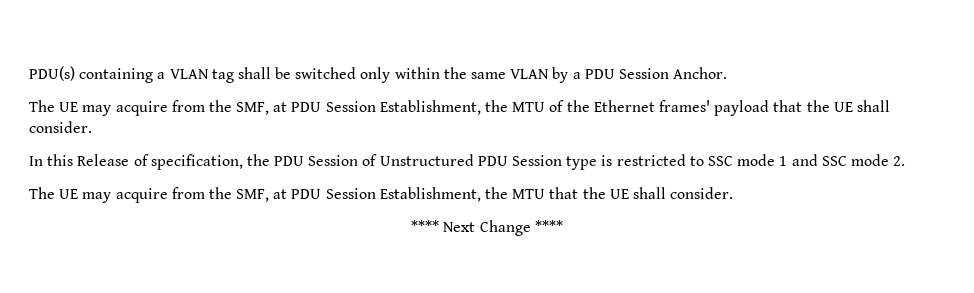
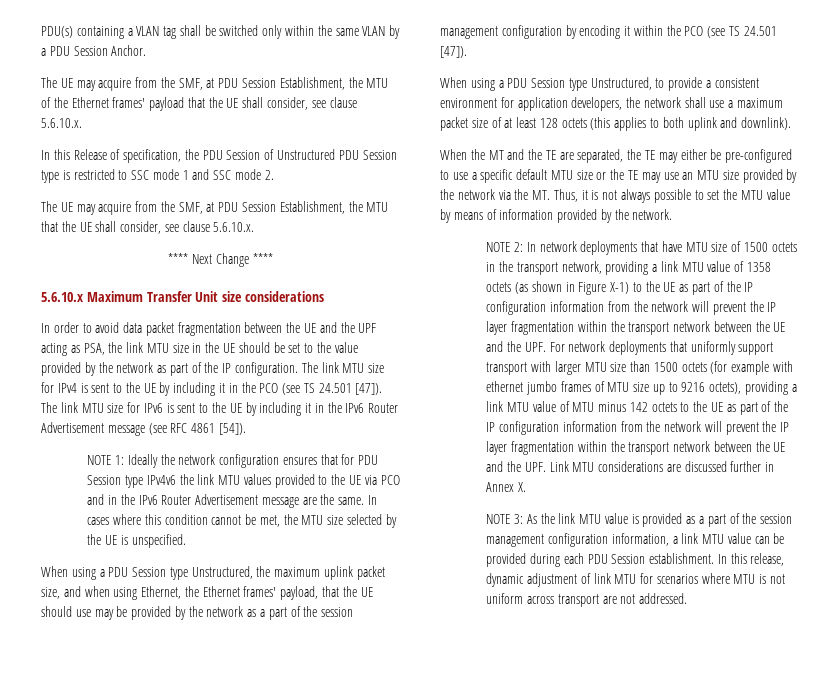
- The UE may acquire from the SMF, at PDU Session Establishment, the MTU of the Ethernet frames' payload that the UE shall consider.
+ The UE may acquire from the SMF, at PDU Session Establishment, the MTU of the Ethernet frames' payload that the UE shall consider, see clause 5.6.10.x.
- The UE may acquire from the SMF, at PDU Session Establishment, the MTU that the UE shall consider.
+ The UE may acquire from the SMF, at PDU Session Establishment, the MTU that the UE shall consider, see clause 5.6.10.x.
+ 5.6.10.x Maximum Transfer Unit size considerations
+ In order to avoid data packet fragmentation between the UE and the UPF acting as PSA, the link MTU size in the UE should be set to the value provided by the network as part of the IP configuration. The link MTU size for IPv4 is sent to the UE by including it in the PCO (see TS 24.501 [47]). The link MTU size for IPv6 is sent to the UE by including it in the IPv6 Router Advertisement message (see RFC 4861 [54]).
+ NOTE 1: Ideally the network configuration ensures that for PDU Session type IPv4v6 the link MTU values provided to the UE via PCO and in the IPv6 Router Advertisement message are the same. In cases where this condition cannot be met, the MTU size selected by the UE is unspecified.
+ When using a PDU Session type Unstructured, the maximum uplink packet size, and when using Ethernet, the Ethernet frames' payload, that the UE should use may be provided by the network as a part of the session management configuration by encoding it within the PCO (see TS 24.501 [47]).
+ When using a PDU Session type Unstructured, to provide a consistent environment for application developers, the network shall use a maximum packet size of at least 128 octets (this applies to both uplink and downlink).
+ When the MT and the TE are separated, the TE may either be pre-configured to use a specific default MTU size or the TE may use an MTU size provided by the network via the MT. Thus, it is not always possible to set the MTU value by means of information provided by the network.
+ NOTE 2: In network deployments that have MTU size of 1500 octets in the transport network, providing a link MTU value of 1358 octets (as shown in Figure X-1) to the UE as part of the IP configuration information from the network will prevent the IP layer fragmentation within the transport network between the UE and the UPF. For network deployments that uniformly support transport with larger MTU size than 1500 octets (for example with ethernet jumbo frames of MTU size up to 9216 octets), providing a link MTU value of MTU minus 142 octets to the UE as part of the IP configuration information from the network will prevent the IP layer fragmentation within the transport network between the UE and the UPF. Link MTU considerations are discussed further in Annex X.
+ NOTE 3: As the link MTU value is provided as a part of the session management configuration information, a link MTU value can be provided during each PDU Session establishment. In this release, dynamic adjustment of link MTU for scenarios where MTU is not uniform across transport are not addressed.

